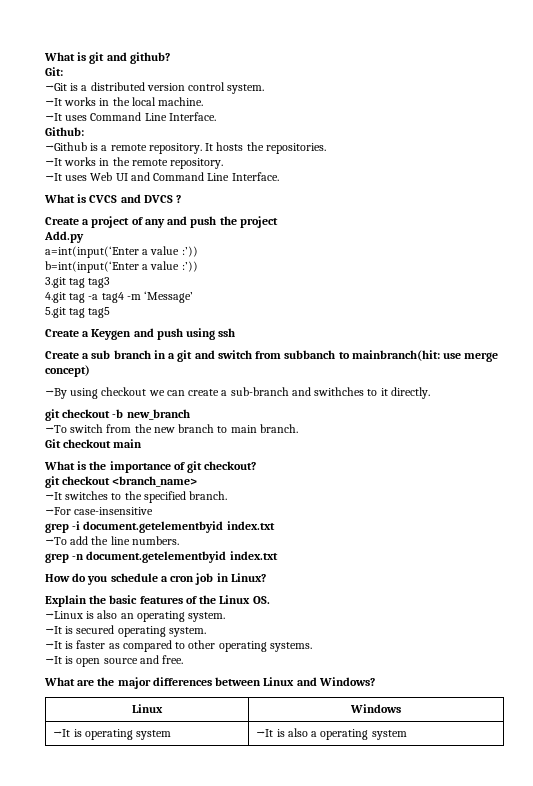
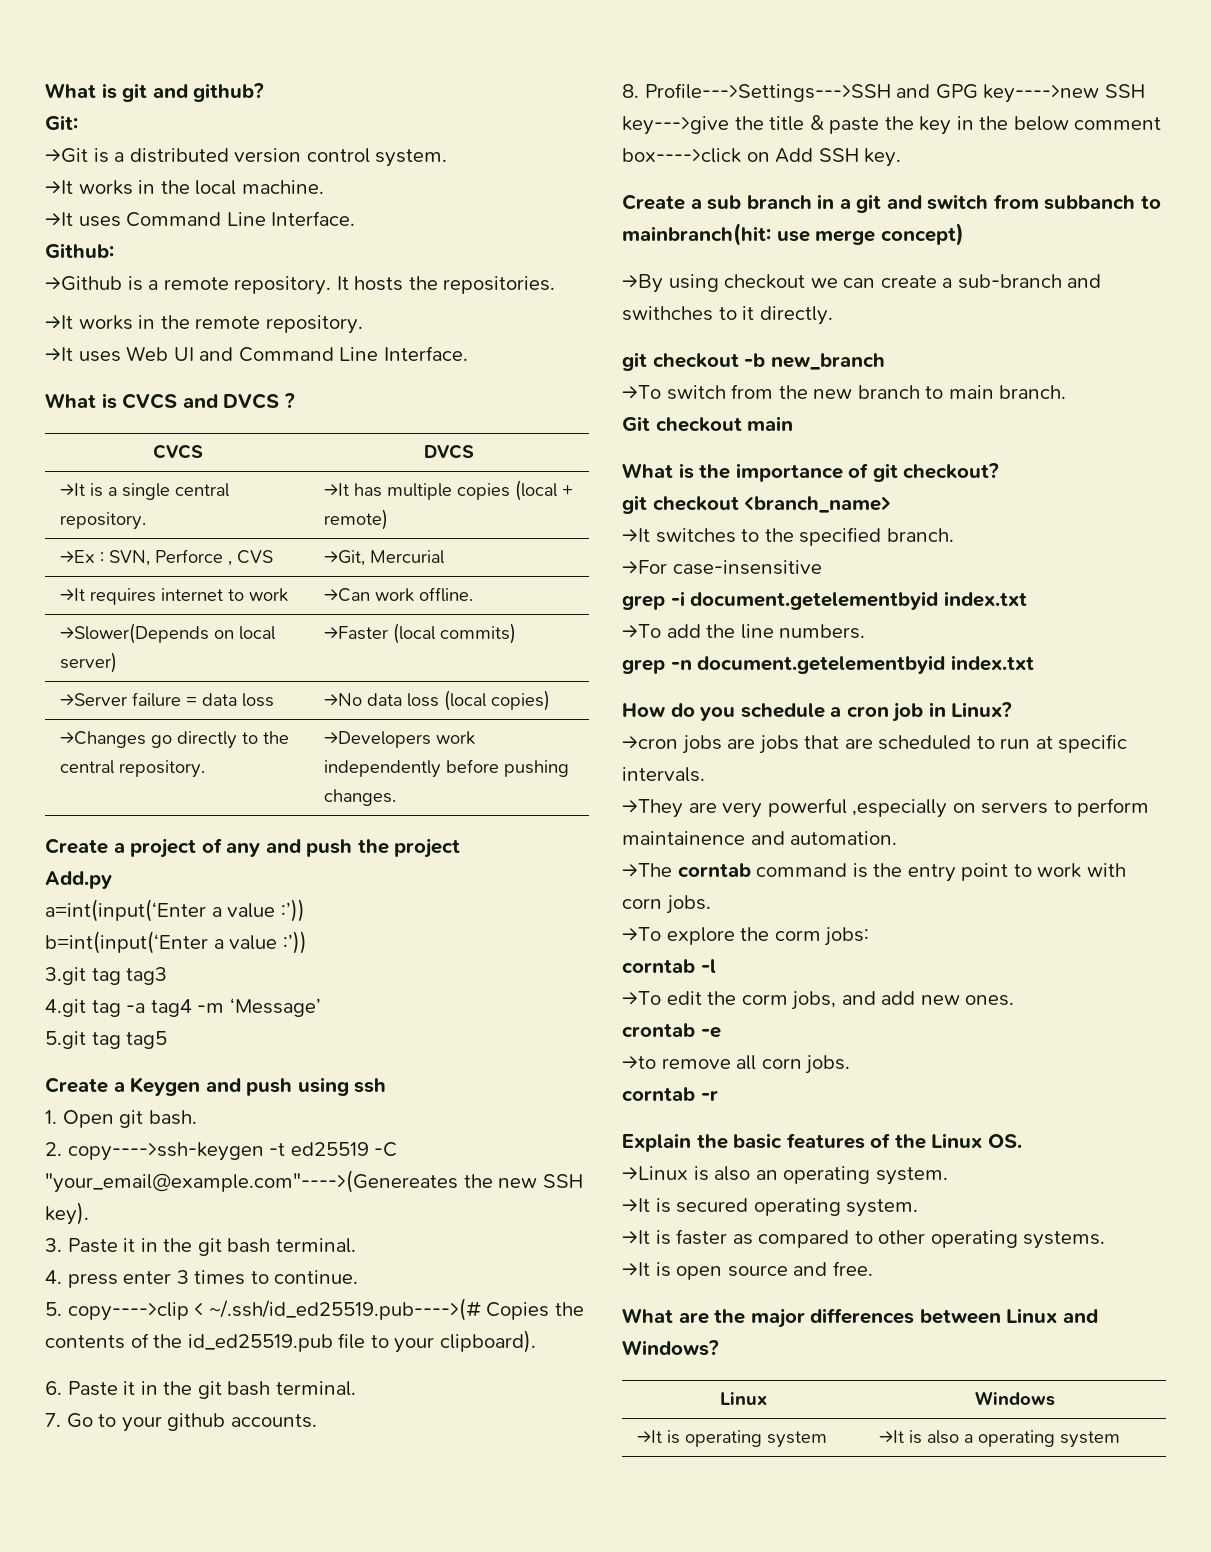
+ CVCS | DVCS
+ →It is a single central repository. | →It has multiple copies (local + remote)
+ →Ex : SVN, Perforce , CVS | →Git, Mercurial
+ →It requires internet to work | →Can work offline.
+ →Slower(Depends on local server) | →Faster (local commits)
+ →Server failure = data loss | →No data loss (local copies)
+ →Changes go directly to the central repository. | →Developers work independently before pushing changes.
+ 1. Open git bash.
+ 2. copy---->ssh-keygen -t ed25519 -C "your_email@example.com"---->(Genereates the new SSH key).
+ 3. Paste it in the git bash terminal.
+ 4. press enter 3 times to continue.
+ 5. copy---->clip < ~/.ssh/id_ed25519.pub---->(# Copies the contents of the id_ed25519.pub file to your clipboard).
+ 6. Paste it in the git bash terminal.
+ 7. Go to your github accounts.
+ 8. Profile--->Settings--->SSH and GPG key---->new SSH key--->give the title & paste the key in the below comment box---->click on Add SSH key.
+ →cron jobs are jobs that are scheduled to run at specific intervals.
+ →They are very powerful ,especially on servers to perform maintainence and automation.
+ →The corntab command is the entry point to work with corn jobs.
+ →To explore the corm jobs:
+ corntab -l
+ →To edit the corm jobs, and add new ones.
+ crontab -e
+ →to remove all corn jobs.
+ corntab -r

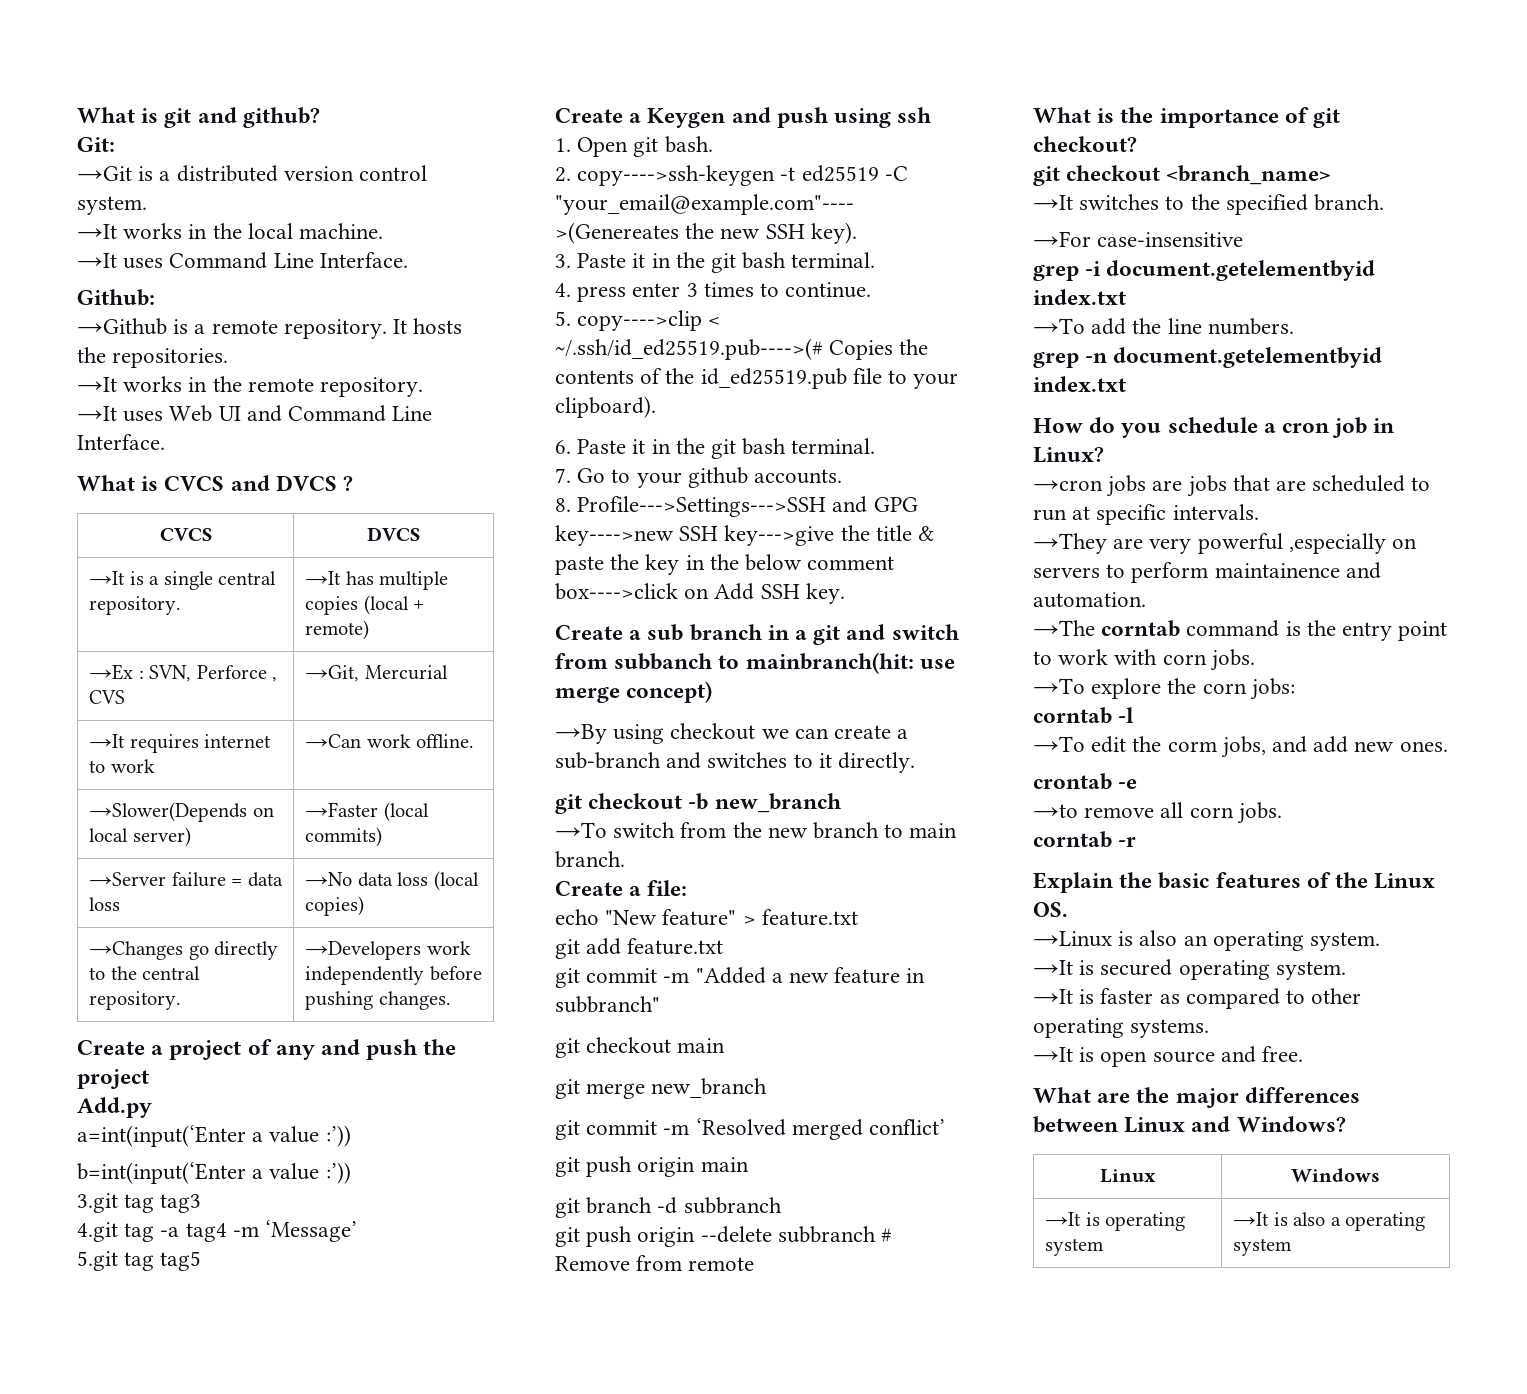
- →By using checkout we can create a sub-branch and swithches to it directly.
+ →By using checkout we can create a sub-branch and switches to it directly.
- Git checkout main
+ Create a file:
+ echo "New feature" > feature.txt
+ git add feature.txt
+ git commit -m "Added a new feature in subbranch"
+ git checkout main
+ git merge new_branch
+ git commit -m ‘Resolved merged conflict’
+ git push origin main
+ git branch -d subbranch
+ git push origin --delete subbranch # Remove from remote
- →To explore the corm jobs:
+ →To explore the corn jobs:

